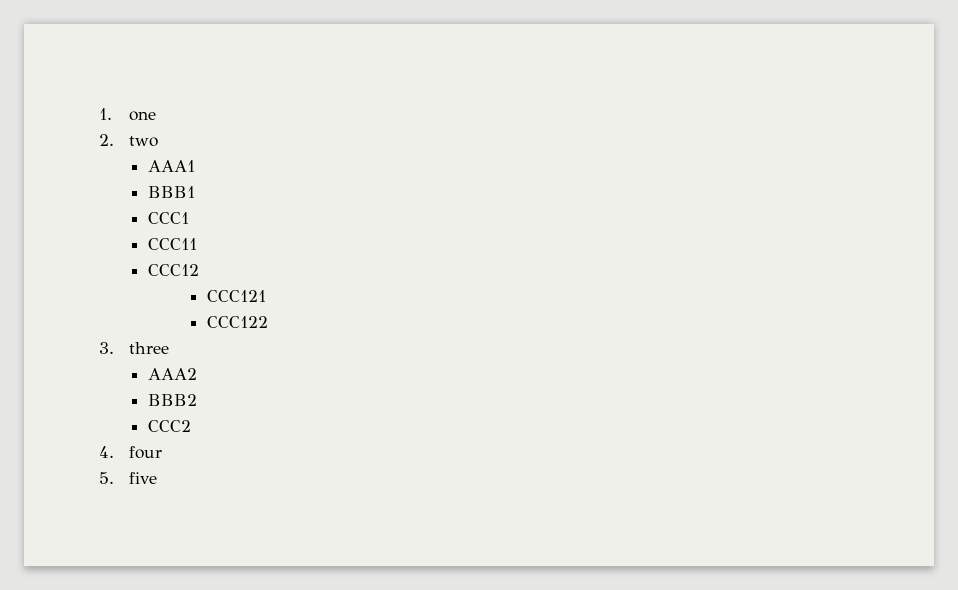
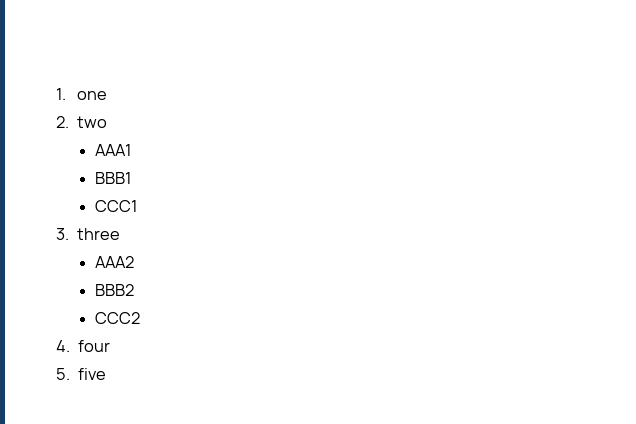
- CCC11
- CCC12
- CCC121
- CCC122

